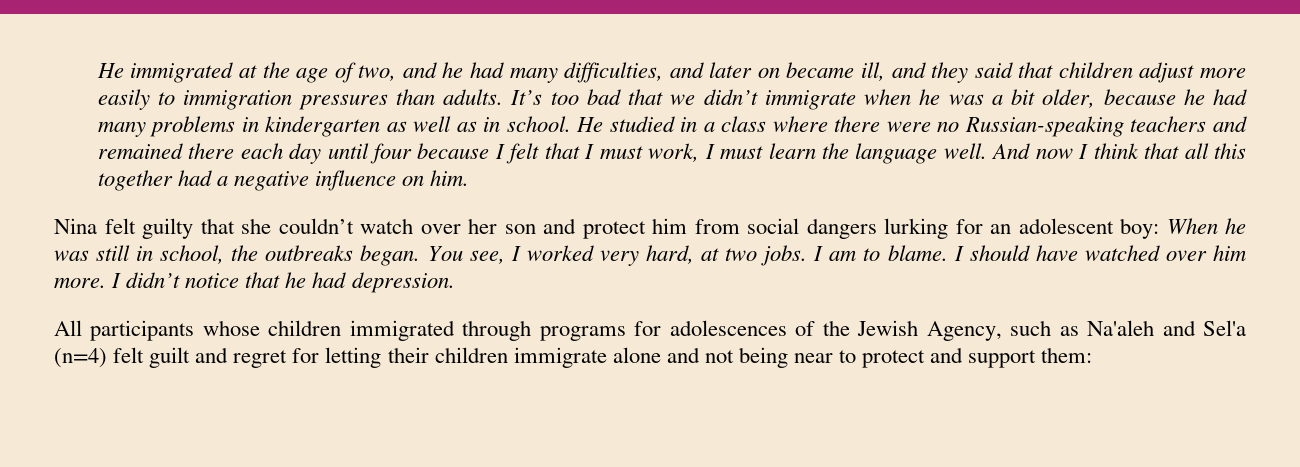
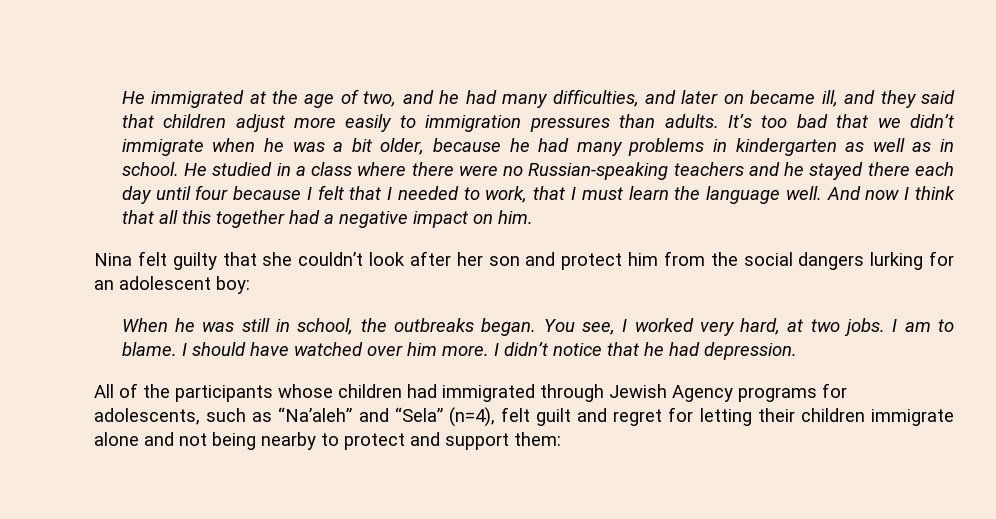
- He studied in a class where there were no Russian-speaking teachers and remained there each day until four because I felt that I must work, I must learn the language well.
+ He studied in a class where there were no Russian-speaking teachers and he stayed there each day until four because I felt that I needed to work, that I must learn the language well.
- And now I think that all this together had a negative influence on him.
+ And now I think that all this together had a negative impact on him.
- Nina felt guilty that she couldn’t watch over her son and protect him from social dangers lurking for an adolescent boy: When he was still in school, the outbreaks began.
+ Nina felt guilty that she couldn’t look after her son and protect him from the social dangers lurking for an adolescent boy:
+ When he was still in school, the outbreaks began.
- All participants whose children immigrated through programs for adolescences of the Jewish Agency, such as Na'aleh and Sel'a (n=4) felt guilt and regret for letting their children immigrate alone and not being near to protect and support them:
+ All of the participants whose children had immigrated through Jewish Agency programs for adolescents, such as “Na’aleh” and “Sela” (n=4), felt guilt and regret for letting their children immigrate alone and not being nearby to protect and support them:

